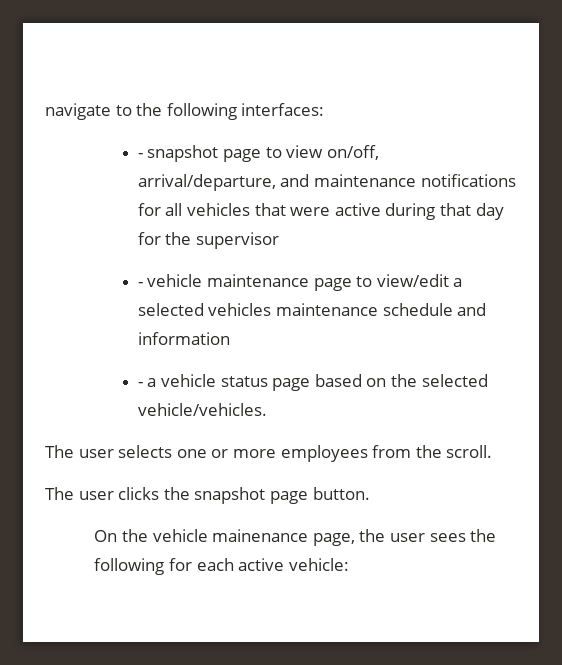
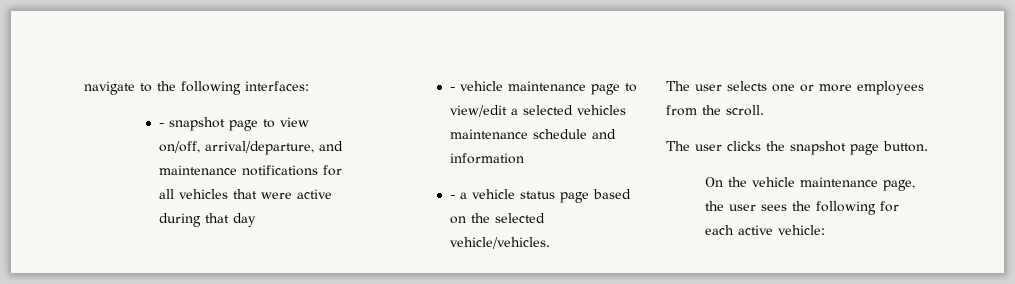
- - snapshot page to view on/off, arrival/departure, and maintenance notifications for all vehicles that were active during that day for the supervisor
+ - snapshot page to view on/off, arrival/departure, and maintenance notifications for all vehicles that were active during that day
- On the vehicle mainenance page, the user sees the following for each active vehicle:
+ On the vehicle maintenance page, the user sees the following for each active vehicle:

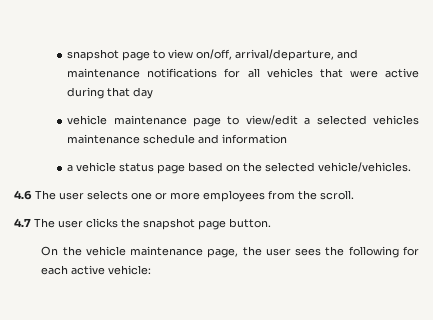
- navigate to the following interfaces:
- - snapshot page to view on/off, arrival/departure, and maintenance notifications for all vehicles that were active during that day
+ snapshot page to view on/off, arrival/departure, and maintenance notifications for all vehicles that were active during that day
- - vehicle maintenance page to view/edit a selected vehicles maintenance schedule and information
+ vehicle maintenance page to view/edit a selected vehicles maintenance schedule and information
- - a vehicle status page based on the selected vehicle/vehicles.
+ a vehicle status page based on the selected vehicle/vehicles.
- The user selects one or more employees from the scroll.
+ 4.6 The user selects one or more employees from the scroll.
- The user clicks the snapshot page button.
+ 4.7 The user clicks the snapshot page button.

